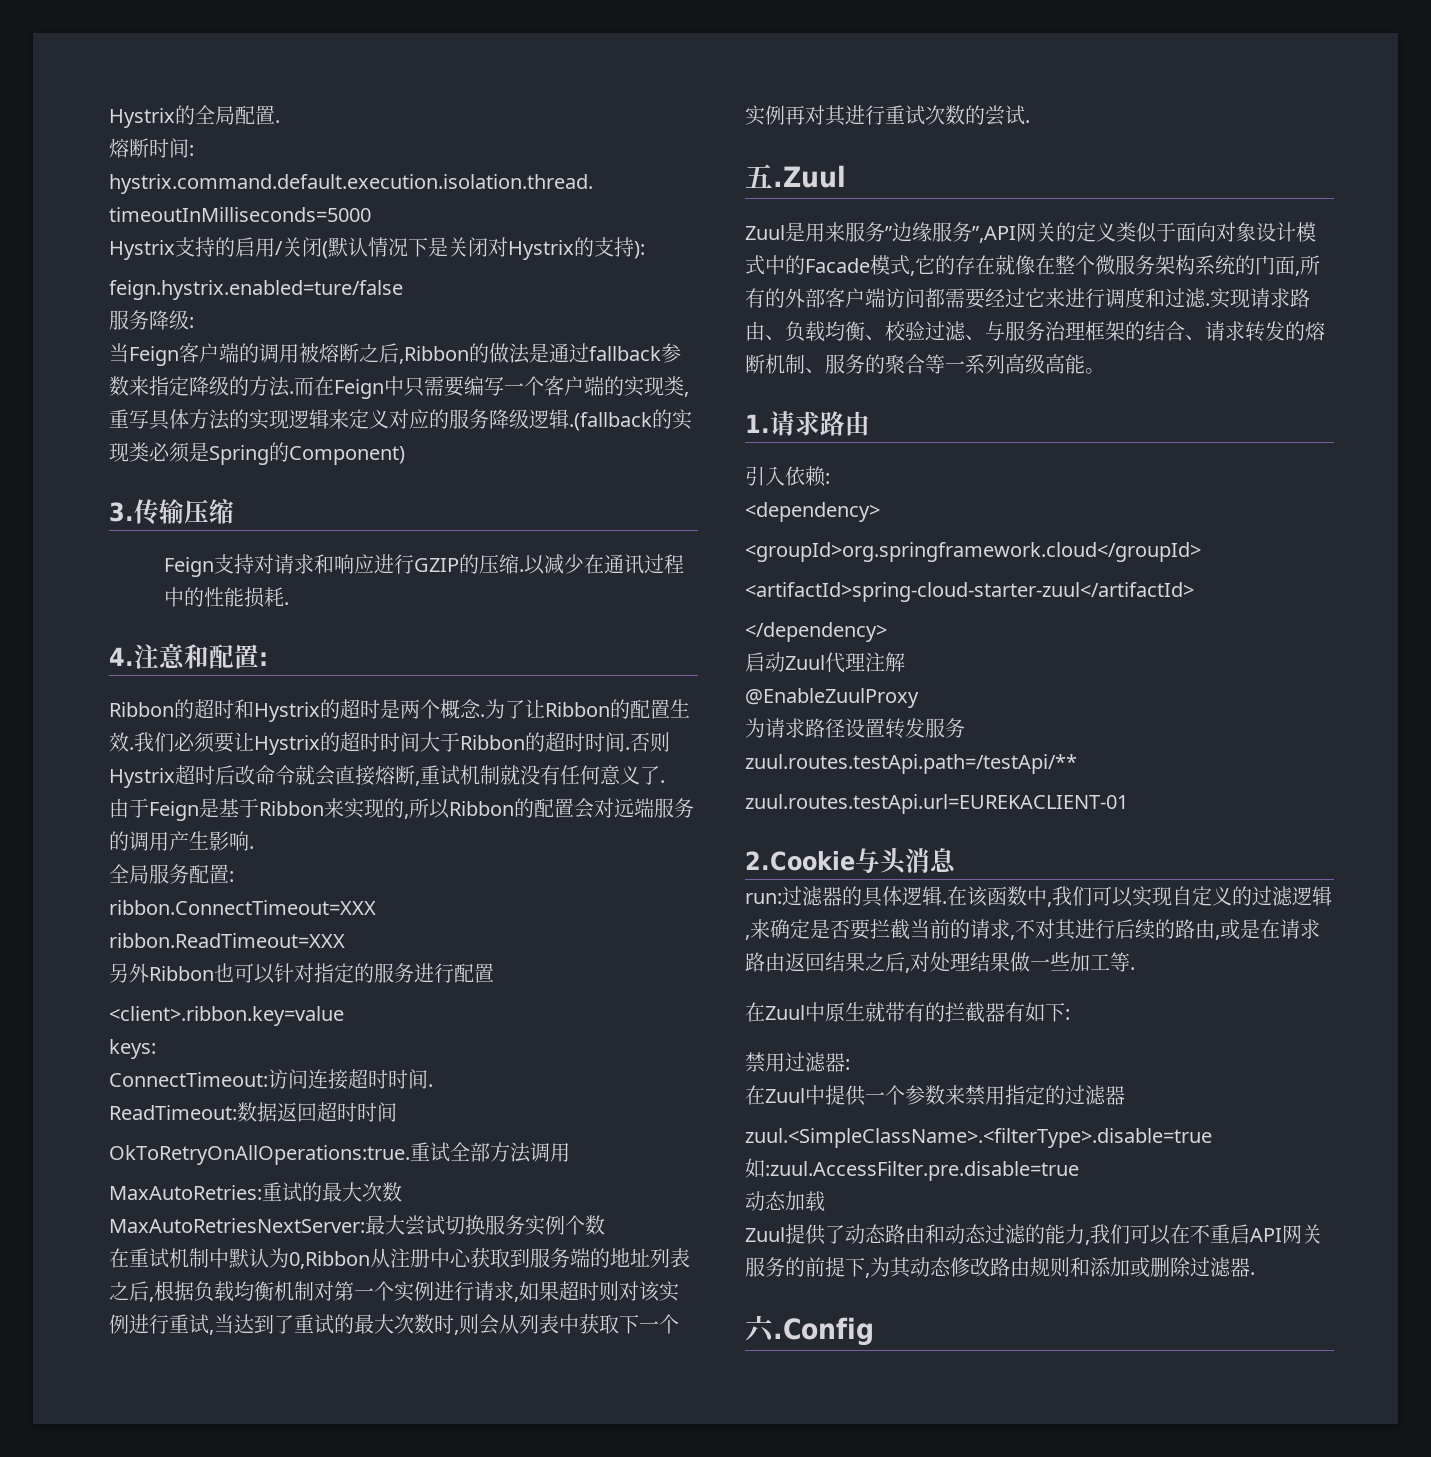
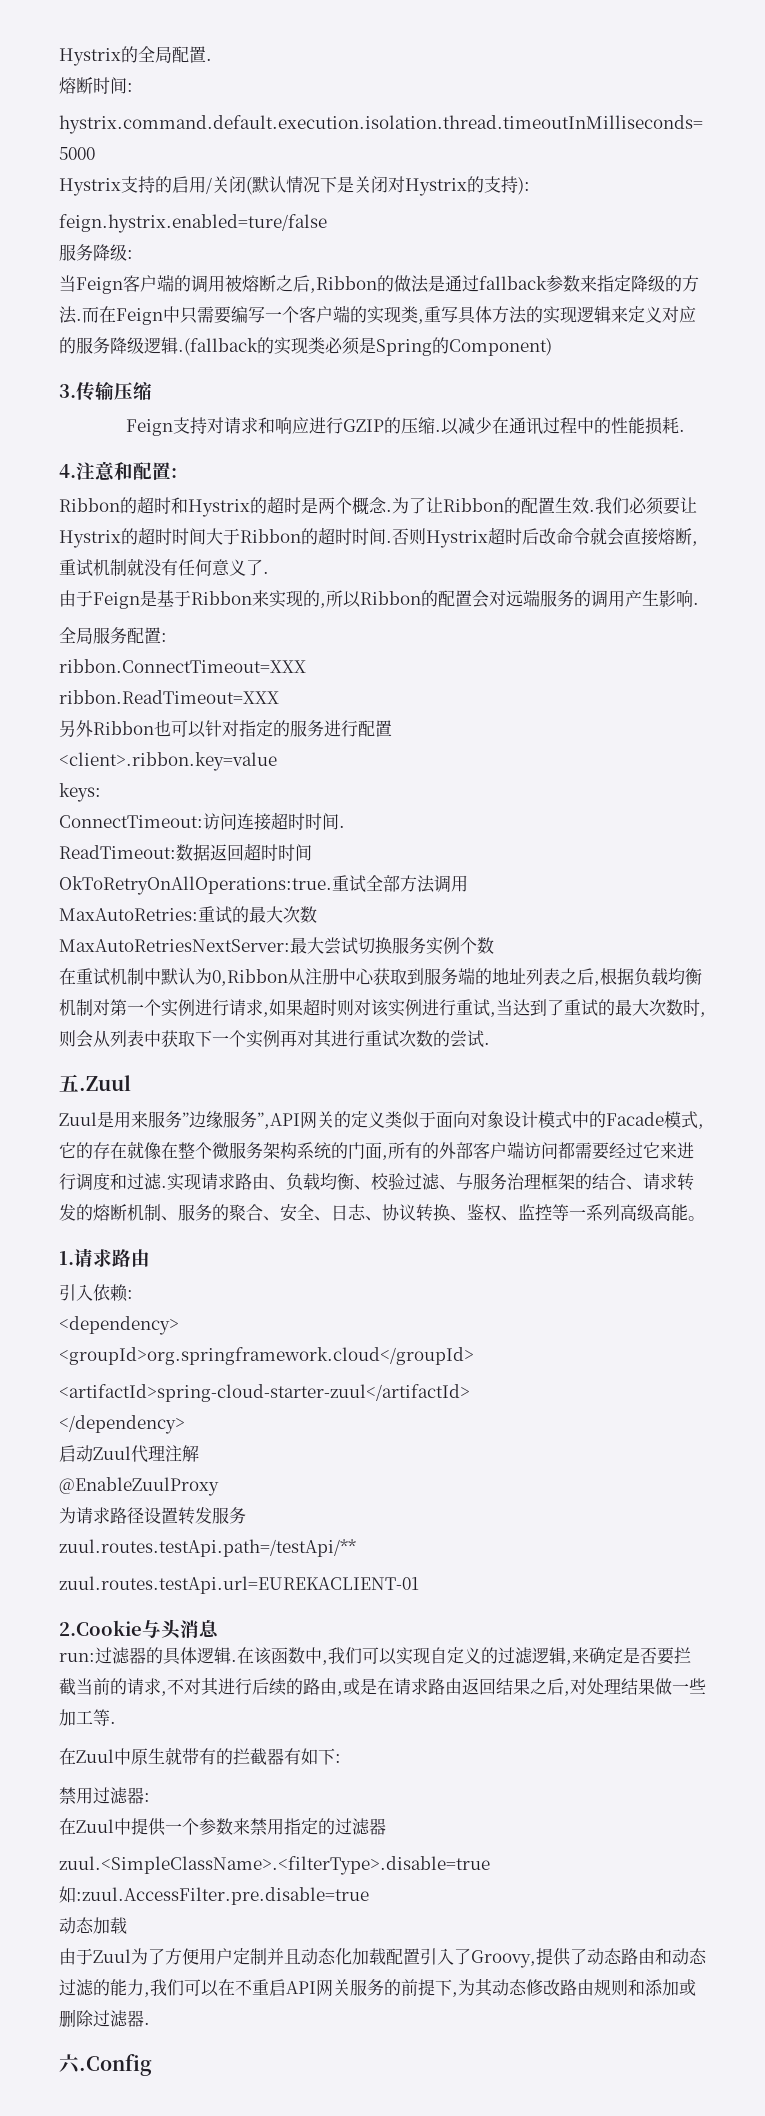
- 实现请求路由、负载均衡、校验过滤、与服务治理框架的结合、请求转发的熔断机制、服务的聚合等一系列高级高能。
+ 实现请求路由、负载均衡、校验过滤、与服务治理框架的结合、请求转发的熔断机制、服务的聚合、安全、日志、协议转换、鉴权、监控等一系列高级高能。
- Zuul提供了动态路由和动态过滤的能力,我们可以在不重启API网关服务的前提下,为其动态修改路由规则和添加或删除过滤器.
+ 由于Zuul为了方便用户定制并且动态化加载配置引入了Groovy,提供了动态路由和动态过滤的能力,我们可以在不重启API网关服务的前提下,为其动态修改路由规则和添加或删除过滤器.

